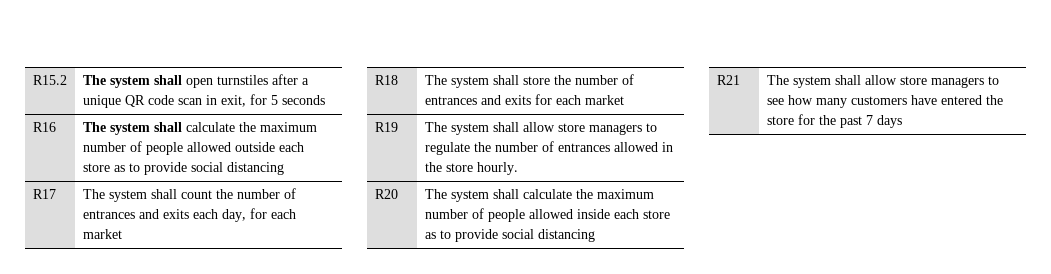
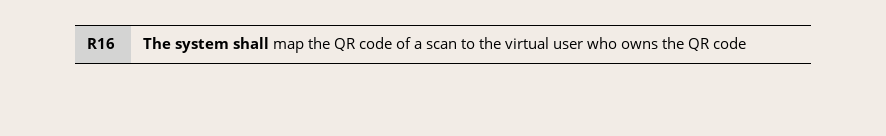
- R15.2 | The system shall open turnstiles after a unique QR code scan in exit, for 5 seconds
- R16 | The system shall calculate the maximum number of people allowed outside each store as to provide social distancing
- R17 | The system shall count the number of entrances and exits each day, for each market
- R18 | The system shall store the number of entrances and exits for each market
- R19 | The system shall allow store managers to regulate the number of entrances allowed in the store hourly.
- R20 | The system shall calculate the maximum number of people allowed inside each store as to provide social distancing
- R21 | The system shall allow store managers to see how many customers have entered the store for the past 7 days
+ R16 | The system shall map the QR code of a scan to the virtual user who owns the QR code

